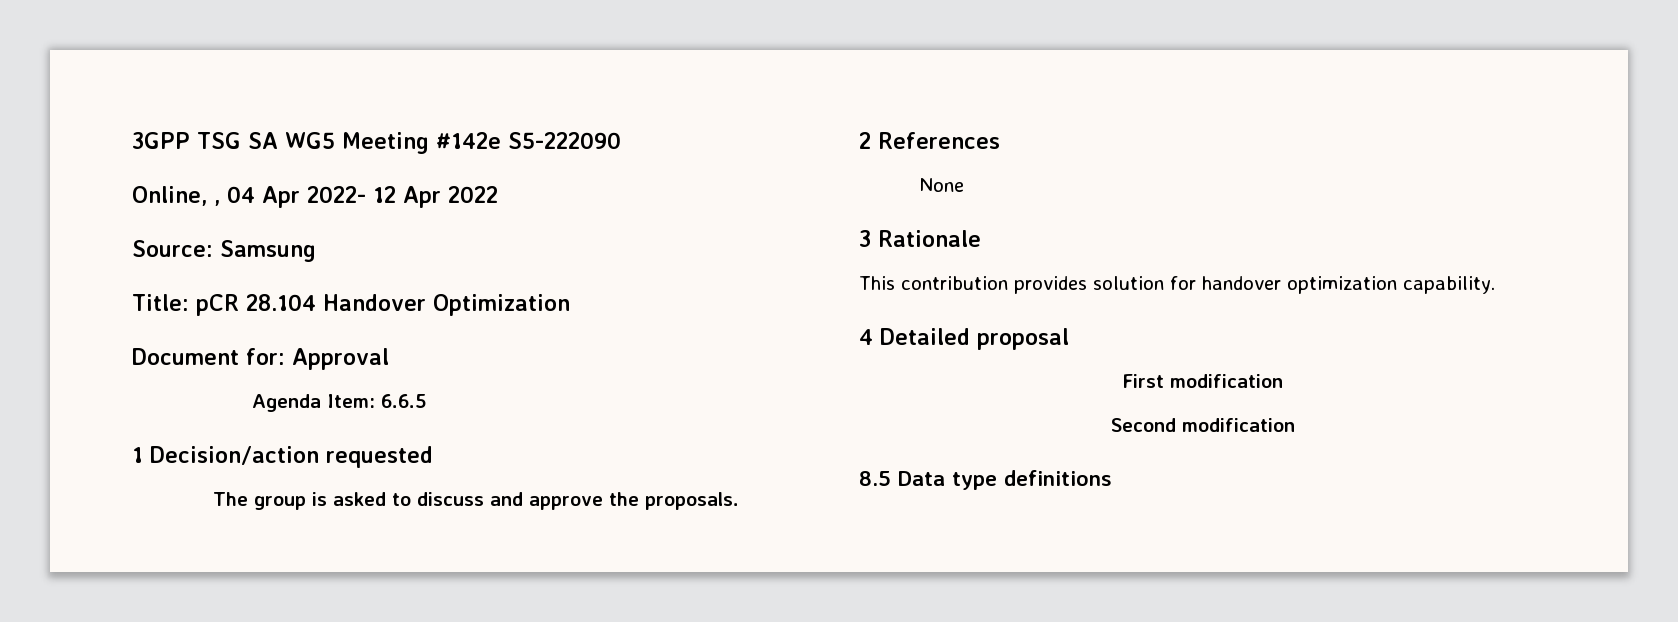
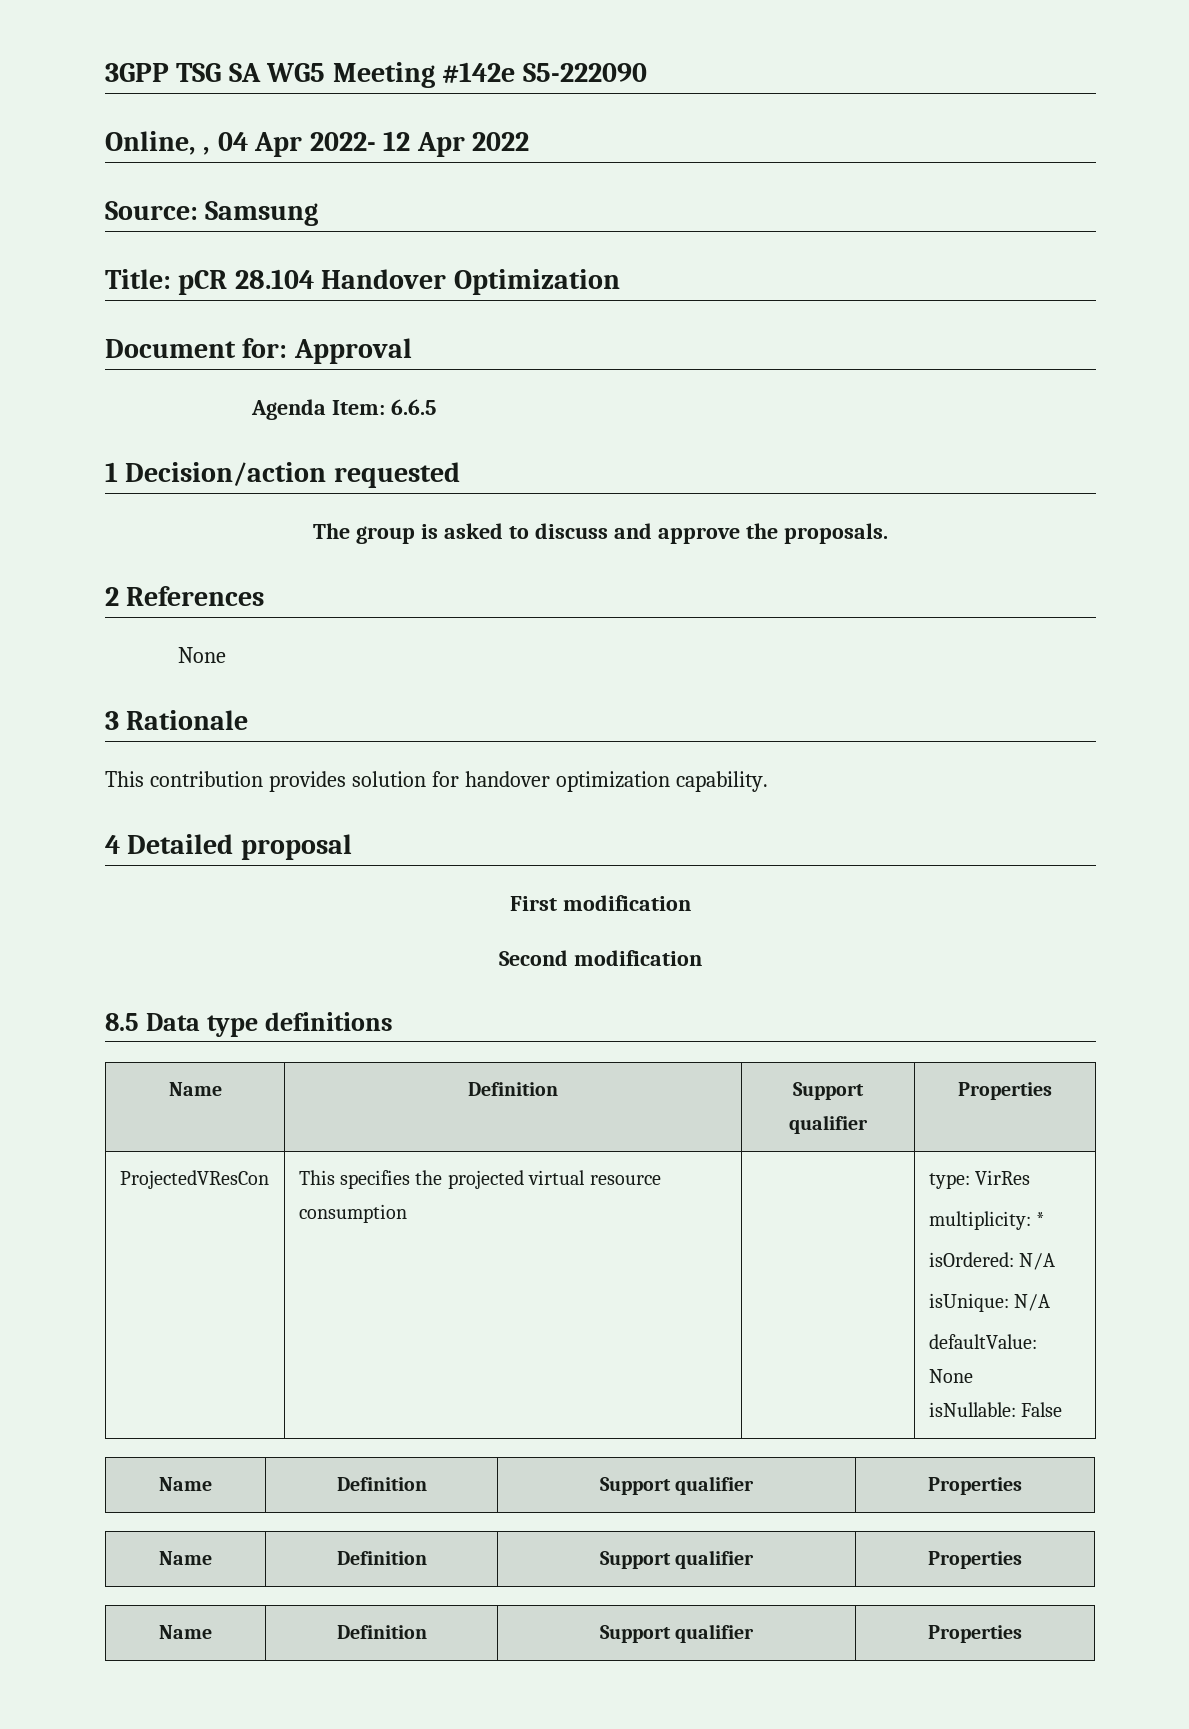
  8.5 Data type definitions
+ Name | Definition | Support qualifier | Properties
+ ProjectedVResCon | This specifies the projected virtual resource consumption | | type: VirRes
+ multiplicity: *
+ isOrdered: N/A
+ isUnique: N/A
+ defaultValue: None
+ isNullable: False
+ Name | Definition | Support qualifier | Properties
+ Name | Definition | Support qualifier | Properties
+ Name | Definition | Support qualifier | Properties

